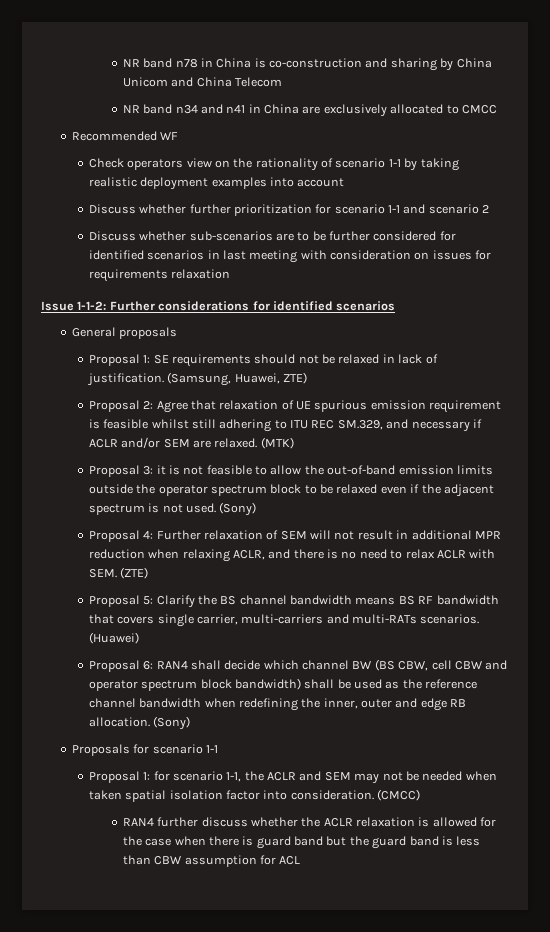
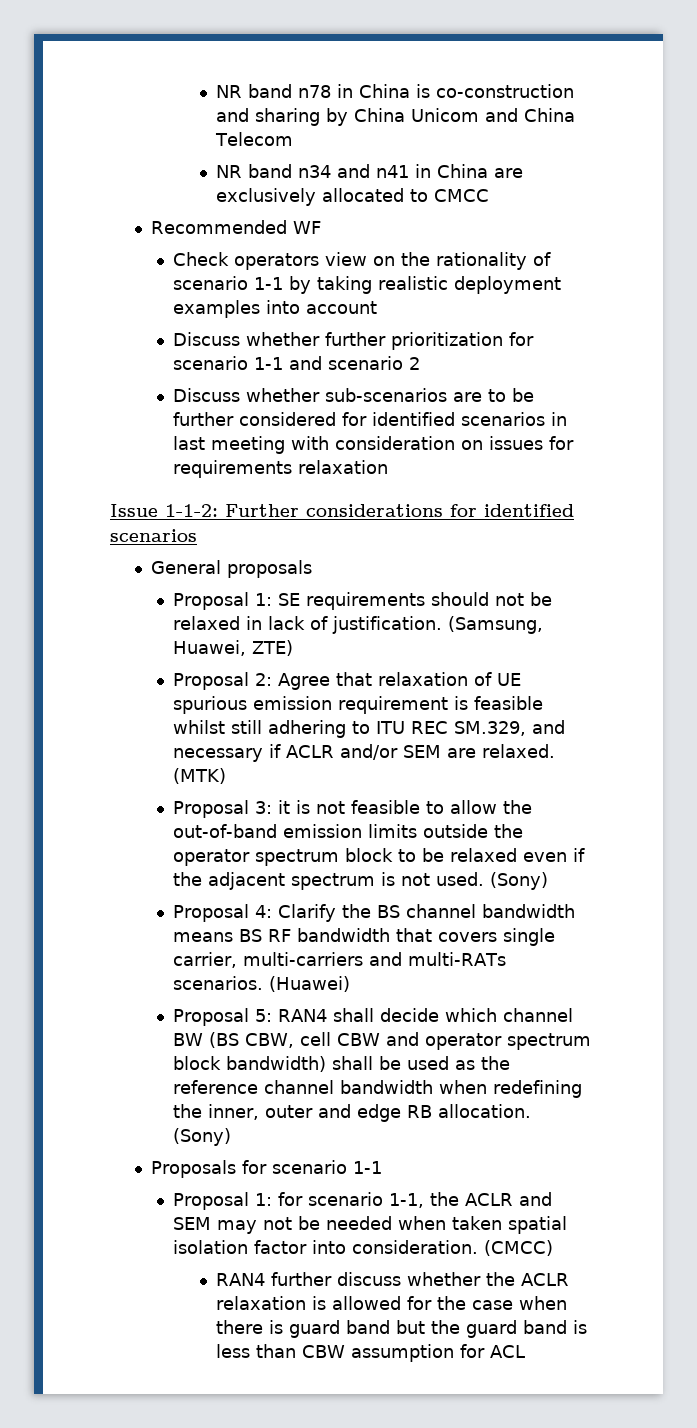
- Proposal 4: Further relaxation of SEM will not result in additional MPR reduction when relaxing ACLR, and there is no need to relax ACLR with SEM. (ZTE)
- Proposal 5: Clarify the BS channel bandwidth means BS RF bandwidth that covers single carrier, multi-carriers and multi-RATs scenarios.
+ Proposal 4: Clarify the BS channel bandwidth means BS RF bandwidth that covers single carrier, multi-carriers and multi-RATs scenarios.
- Proposal 6: RAN4 shall decide which channel BW (BS CBW, cell CBW and operator spectrum block bandwidth) shall be used as the reference channel bandwidth when redefining the inner, outer and edge RB allocation.
+ Proposal 5: RAN4 shall decide which channel BW (BS CBW, cell CBW and operator spectrum block bandwidth) shall be used as the reference channel bandwidth when redefining the inner, outer and edge RB allocation.

